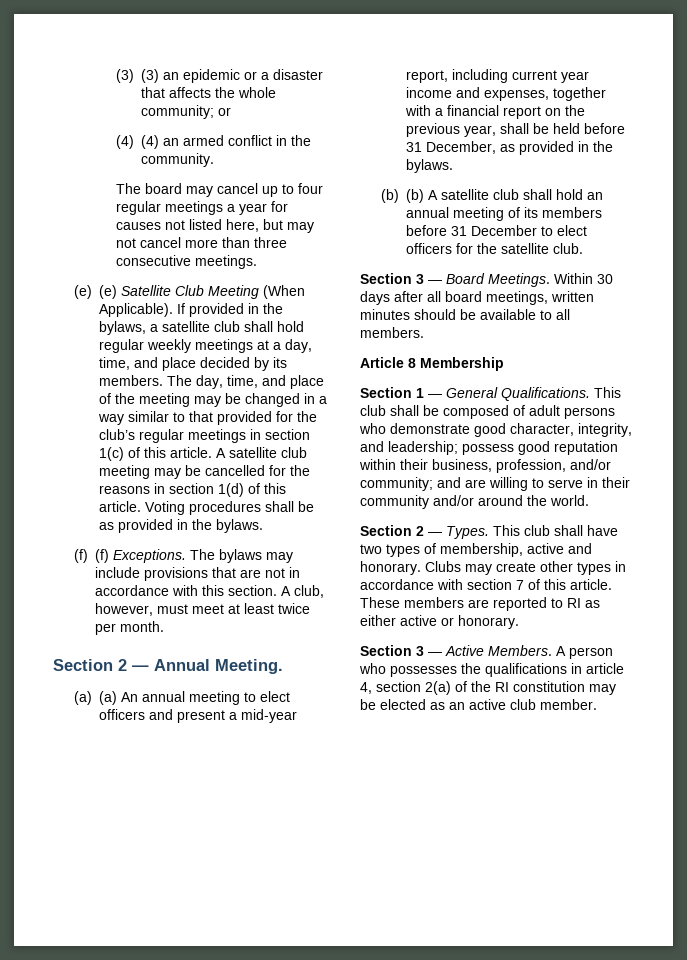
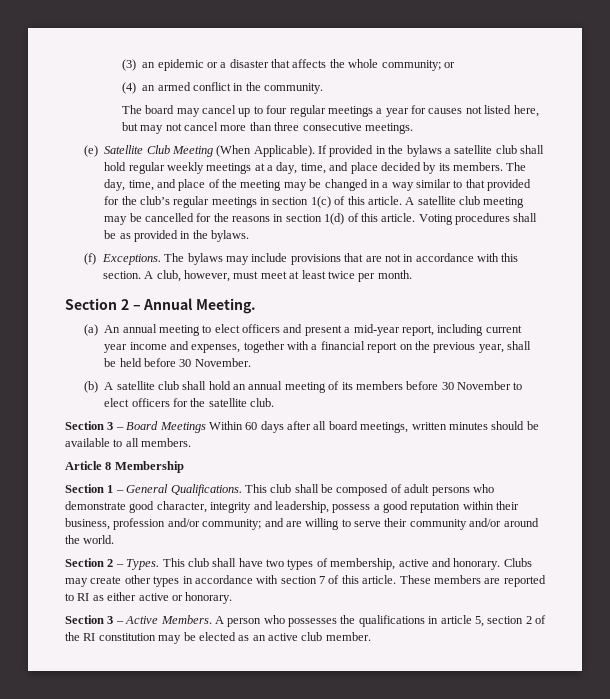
- (3) (3) an epidemic or a disaster that affects the whole community; or
+ (3) an epidemic or a disaster that affects the whole community; or
- (4) (4) an armed conflict in the community.
+ (4) an armed conflict in the community.
- (e) (e) Satellite Club Meeting (When Applicable).
+ (e) Satellite Club Meeting (When Applicable).
- If provided in the bylaws, a satellite club shall hold regular weekly meetings at a day, time, and place decided by its members.
+ If provided in the bylaws a satellite club shall hold regular weekly meetings at a day, time, and place decided by its members.
- (f) (f) Exceptions.
+ (f) Exceptions.
- Section 2 — Annual Meeting.
+ Section 2 – Annual Meeting.
- (a) (a) An annual meeting to elect officers and present a mid-year report, including current year income and expenses, together with a financial report on the previous year, shall be held before 31 December, as provided in the bylaws.
- (b) (b) A satellite club shall hold an annual meeting of its members before 31 December to elect officers for the satellite club.
+ (a) An annual meeting to elect officers and present a mid-year report, including current year income and expenses, together with a financial report on the previous year, shall be held before 30 November.
+ (b) A satellite club shall hold an annual meeting of its members before 30 November to elect officers for the satellite club.
- Section 3 — Board Meetings. Within 30 days after all board meetings, written minutes should be available to all members.
+ Section 3 – Board Meetings Within 60 days after all board meetings, written minutes should be available to all members.
- Section 1 — General Qualifications.
+ Section 1 – General Qualifications.
- This club shall be composed of adult persons who demonstrate good character, integrity, and leadership; possess good reputation within their business, profession, and/or community; and are willing to serve in their community and/or around the world.
+ This club shall be composed of adult persons who demonstrate good character, integrity and leadership, possess a good reputation within their business, profession and/or community; and are willing to serve their community and/or around the world.
- Section 2 — Types.
+ Section 2 – Types.
- Section 3 — Active Members.
+ Section 3 – Active Members.
- A person who possesses the qualifications in article 4, section 2(a) of the RI constitution may be elected as an active club member.
+ A person who possesses the qualifications in article 5, section 2 of the RI constitution may be elected as an active club member.

